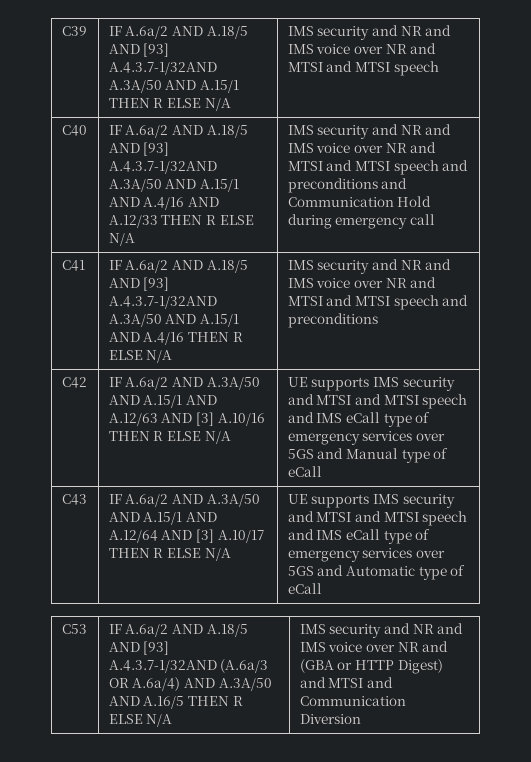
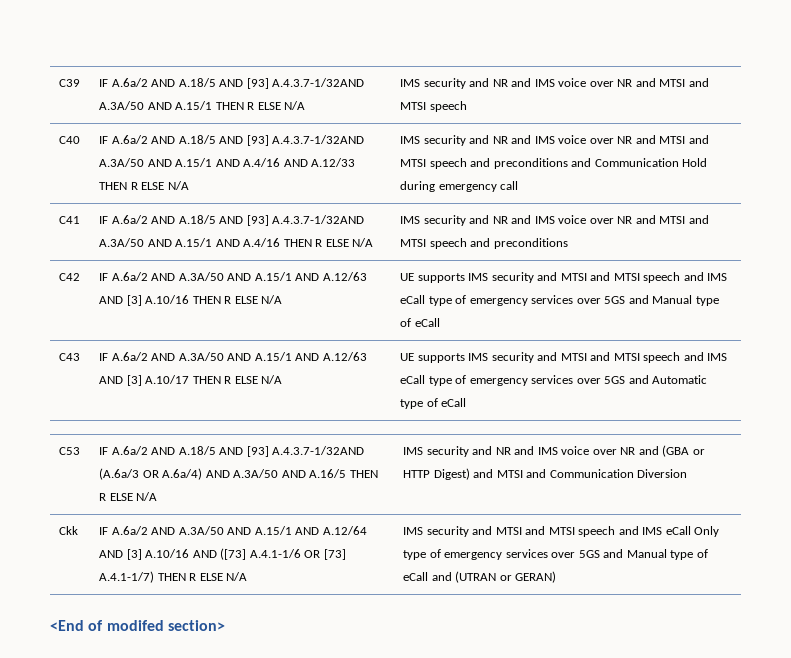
- C43 | IF A.6a/2 AND A.3A/50 AND A.15/1 AND A.12/64 AND [3] A.10/17 THEN R ELSE N/A | UE supports IMS security and MTSI and MTSI speech and IMS eCall type of emergency services over 5GS and Automatic type of eCall
+ C43 | IF A.6a/2 AND A.3A/50 AND A.15/1 AND A.12/63 AND [3] A.10/17 THEN R ELSE N/A | UE supports IMS security and MTSI and MTSI speech and IMS eCall type of emergency services over 5GS and Automatic type of eCall
+ Ckk | IF A.6a/2 AND A.3A/50 AND A.15/1 AND A.12/64 AND [3] A.10/16 AND ([73] A.4.1-1/6 OR [73] A.4.1-1/7) THEN R ELSE N/A | IMS security and MTSI and MTSI speech and IMS eCall Only type of emergency services over 5GS and Manual type of eCall and (UTRAN or GERAN)
+ <End of modifed section>

